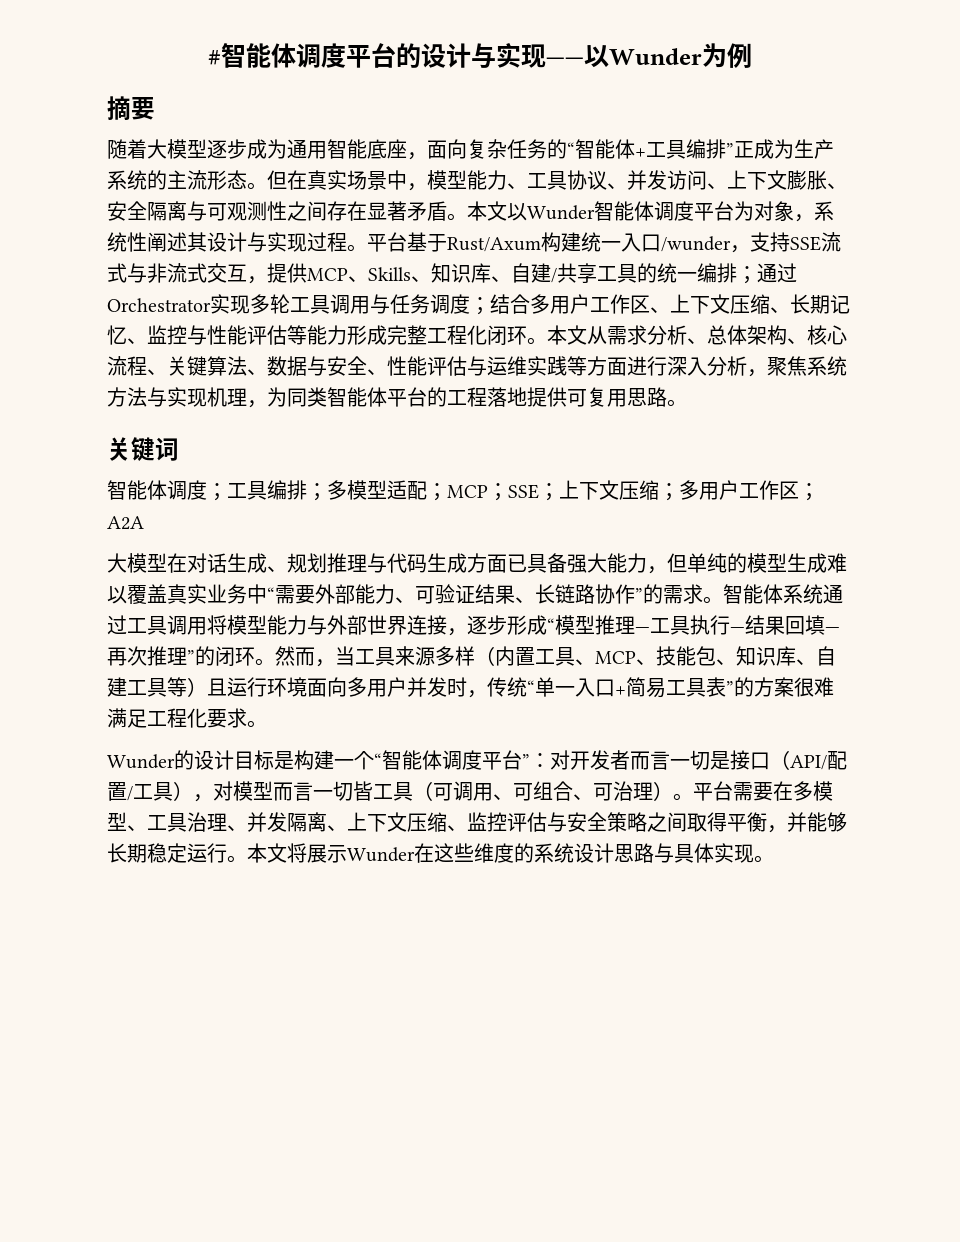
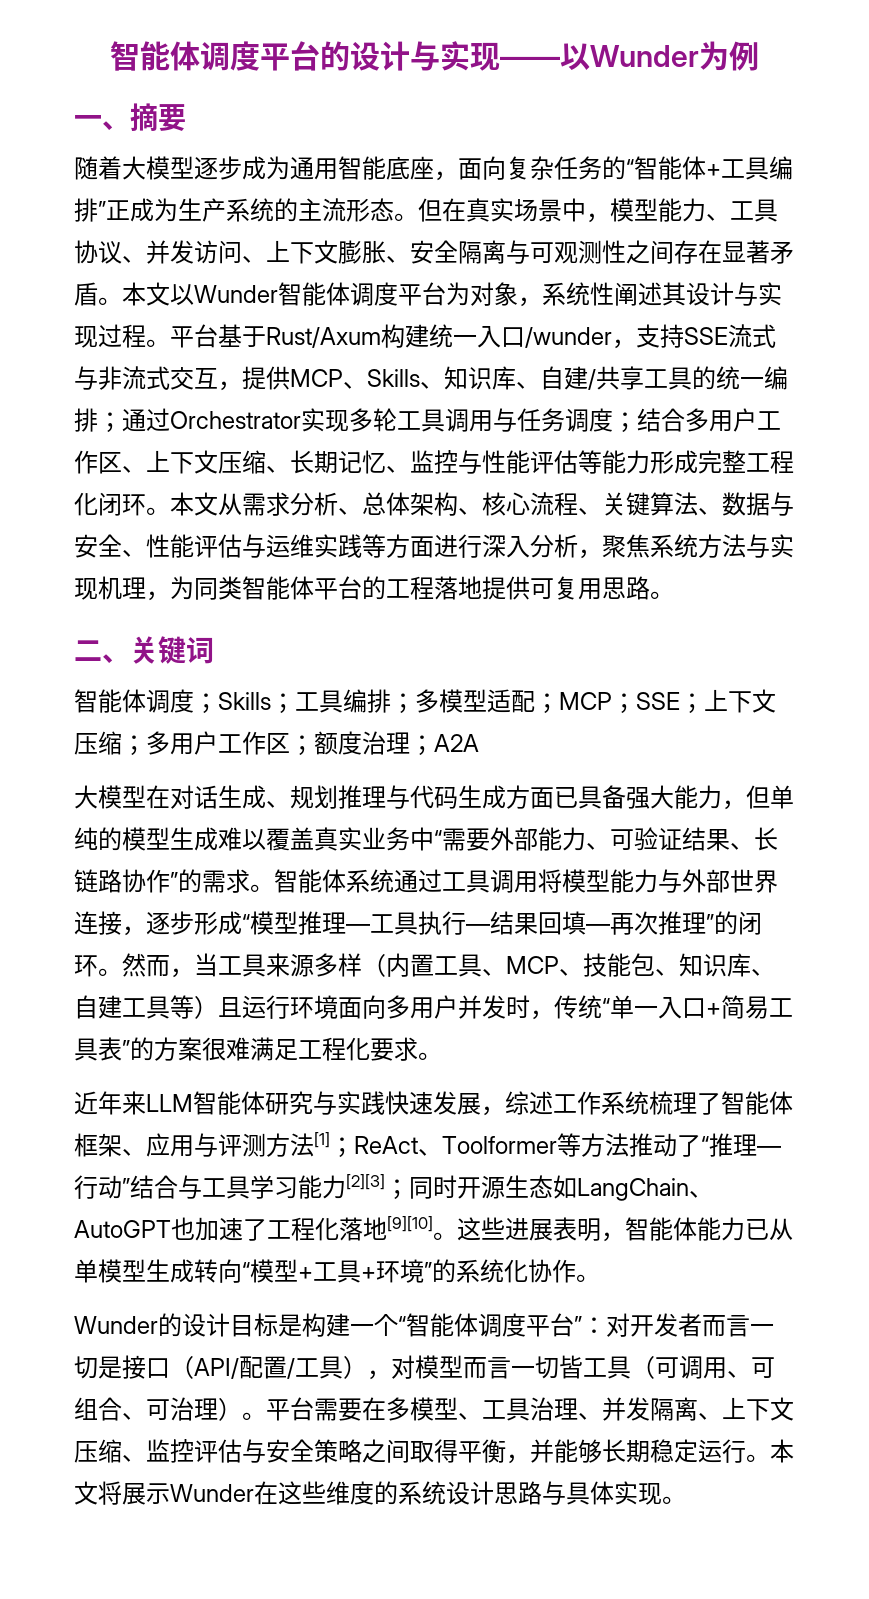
- #智能体调度平台的设计与实现——以Wunder为例
+ 智能体调度平台的设计与实现——以Wunder为例
- 摘要
+ 一、摘要
- 关键词
+ 二、关键词
- 智能体调度；工具编排；多模型适配；MCP；SSE；上下文压缩；多用户工作区；A2A
+ 智能体调度；Skills；工具编排；多模型适配；MCP；SSE；上下文压缩；多用户工作区；额度治理；A2A
+ 近年来LLM智能体研究与实践快速发展，综述工作系统梳理了智能体框架、应用与评测方法[1]；ReAct、Toolformer等方法推动了“推理—行动”结合与工具学习能力[2][3]；同时开源生态如LangChain、AutoGPT也加速了工程化落地[9][10]。这些进展表明，智能体能力已从单模型生成转向“模型+工具+环境”的系统化协作。

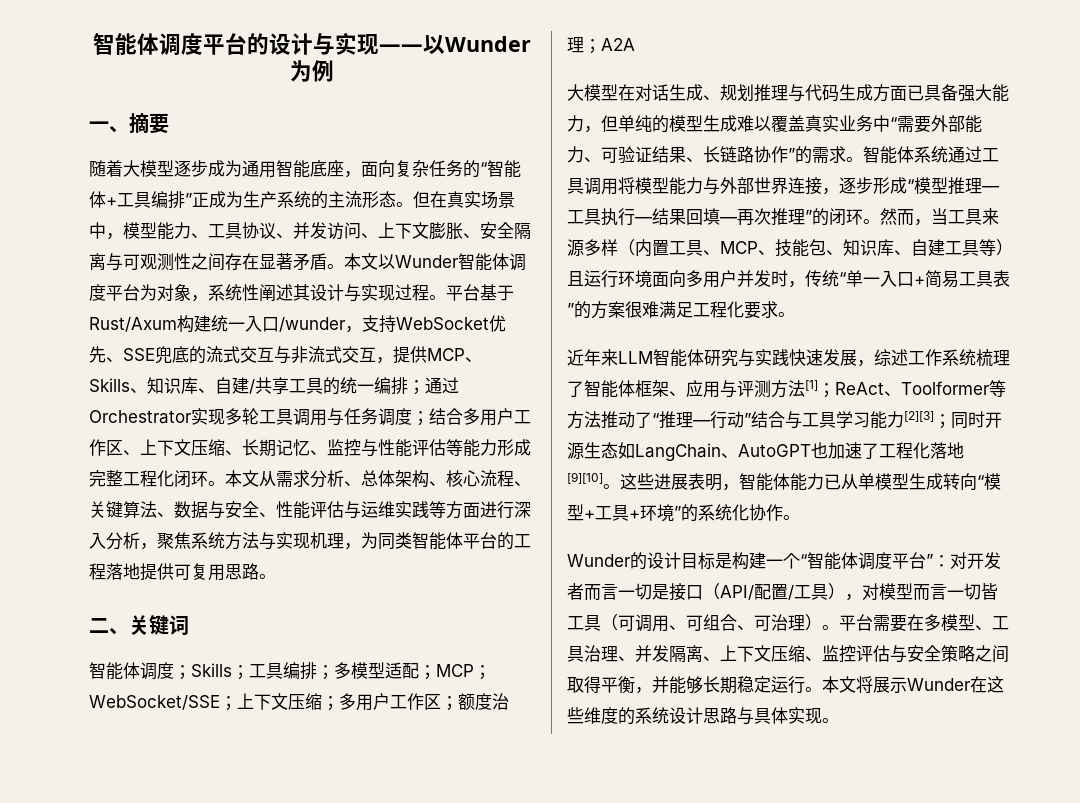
- 平台基于Rust/Axum构建统一入口/wunder，支持SSE流式与非流式交互，提供MCP、Skills、知识库、自建/共享工具的统一编排；通过Orchestrator实现多轮工具调用与任务调度；结合多用户工作区、上下文压缩、长期记忆、监控与性能评估等能力形成完整工程化闭环。
+ 平台基于Rust/Axum构建统一入口/wunder，支持WebSocket优先、SSE兜底的流式交互与非流式交互，提供MCP、Skills、知识库、自建/共享工具的统一编排；通过Orchestrator实现多轮工具调用与任务调度；结合多用户工作区、上下文压缩、长期记忆、监控与性能评估等能力形成完整工程化闭环。
- 智能体调度；Skills；工具编排；多模型适配；MCP；SSE；上下文压缩；多用户工作区；额度治理；A2A
+ 智能体调度；Skills；工具编排；多模型适配；MCP；WebSocket/SSE；上下文压缩；多用户工作区；额度治理；A2A

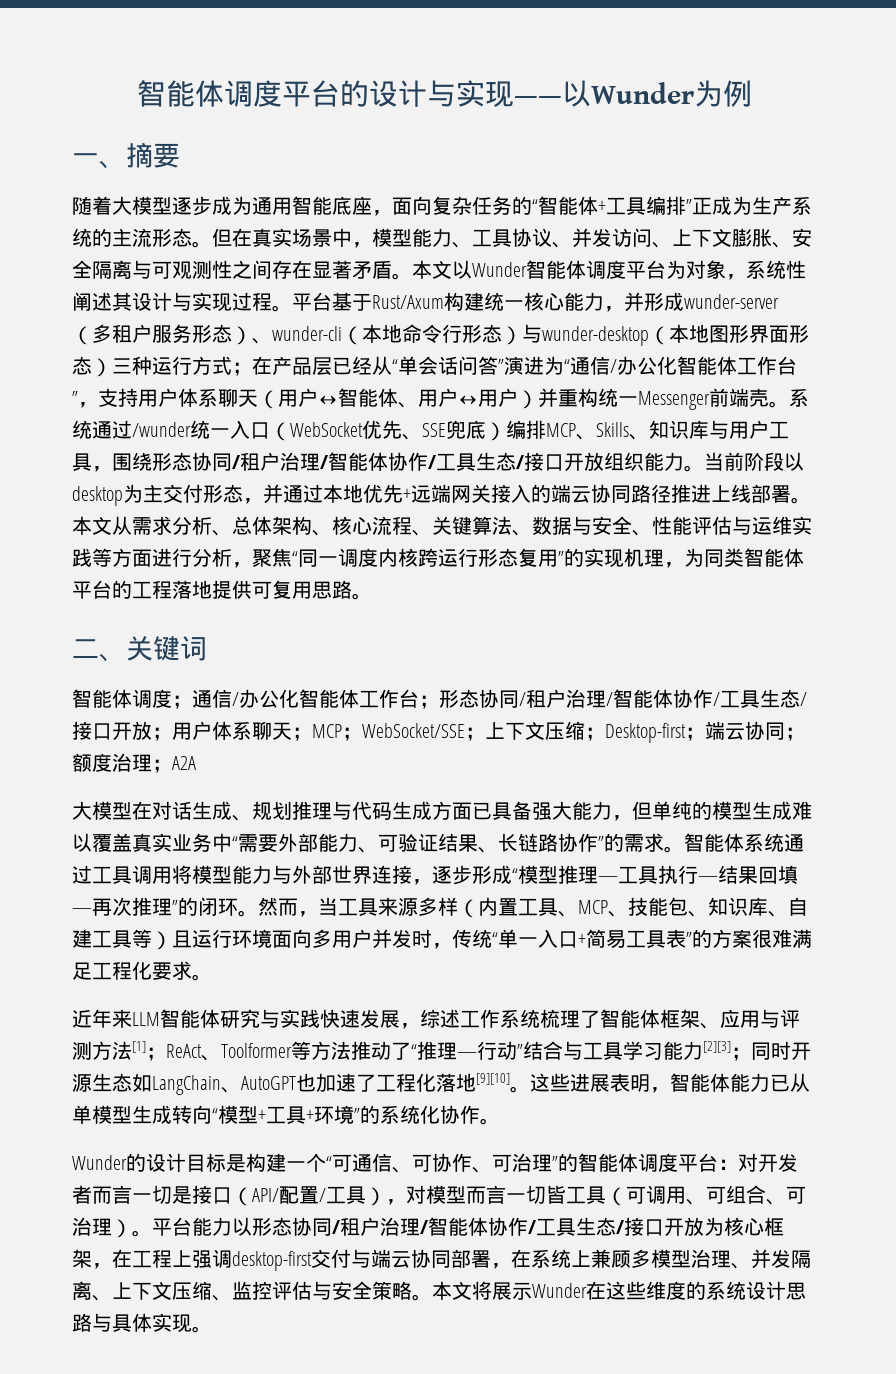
- 平台基于Rust/Axum构建统一入口/wunder，支持WebSocket优先、SSE兜底的流式交互与非流式交互，提供MCP、Skills、知识库、自建/共享工具的统一编排；通过Orchestrator实现多轮工具调用与任务调度；结合多用户工作区、上下文压缩、长期记忆、监控与性能评估等能力形成完整工程化闭环。
+ 平台基于Rust/Axum构建统一核心能力，并形成wunder-server（多租户服务形态）、wunder-cli（本地命令行形态）与wunder-desktop（本地图形界面形态）三种运行方式；在产品层已经从“单会话问答”演进为“通信/办公化智能体工作台”，支持用户体系聊天（用户↔智能体、用户↔用户）并重构统一Messenger前端壳。系统通过/wunder统一入口（WebSocket优先、SSE兜底）编排MCP、Skills、知识库与用户工具，围绕形态协同/租户治理/智能体协作/工具生态/接口开放组织能力。当前阶段以desktop为主交付形态，并通过本地优先+远端网关接入的端云协同路径推进上线部署。
- 本文从需求分析、总体架构、核心流程、关键算法、数据与安全、性能评估与运维实践等方面进行深入分析，聚焦系统方法与实现机理，为同类智能体平台的工程落地提供可复用思路。
+ 本文从需求分析、总体架构、核心流程、关键算法、数据与安全、性能评估与运维实践等方面进行分析，聚焦“同一调度内核跨运行形态复用”的实现机理，为同类智能体平台的工程落地提供可复用思路。
- 智能体调度；Skills；工具编排；多模型适配；MCP；WebSocket/SSE；上下文压缩；多用户工作区；额度治理；A2A
+ 智能体调度；通信/办公化智能体工作台；形态协同/租户治理/智能体协作/工具生态/接口开放；用户体系聊天；MCP；WebSocket/SSE；上下文压缩；Desktop-first；端云协同；额度治理；A2A
- Wunder的设计目标是构建一个“智能体调度平台”：对开发者而言一切是接口（API/配置/工具），对模型而言一切皆工具（可调用、可组合、可治理）。
+ Wunder的设计目标是构建一个“可通信、可协作、可治理”的智能体调度平台：对开发者而言一切是接口（API/配置/工具），对模型而言一切皆工具（可调用、可组合、可治理）。
- 平台需要在多模型、工具治理、并发隔离、上下文压缩、监控评估与安全策略之间取得平衡，并能够长期稳定运行。
+ 平台能力以形态协同/租户治理/智能体协作/工具生态/接口开放为核心框架，在工程上强调desktop-first交付与端云协同部署，在系统上兼顾多模型治理、并发隔离、上下文压缩、监控评估与安全策略。

